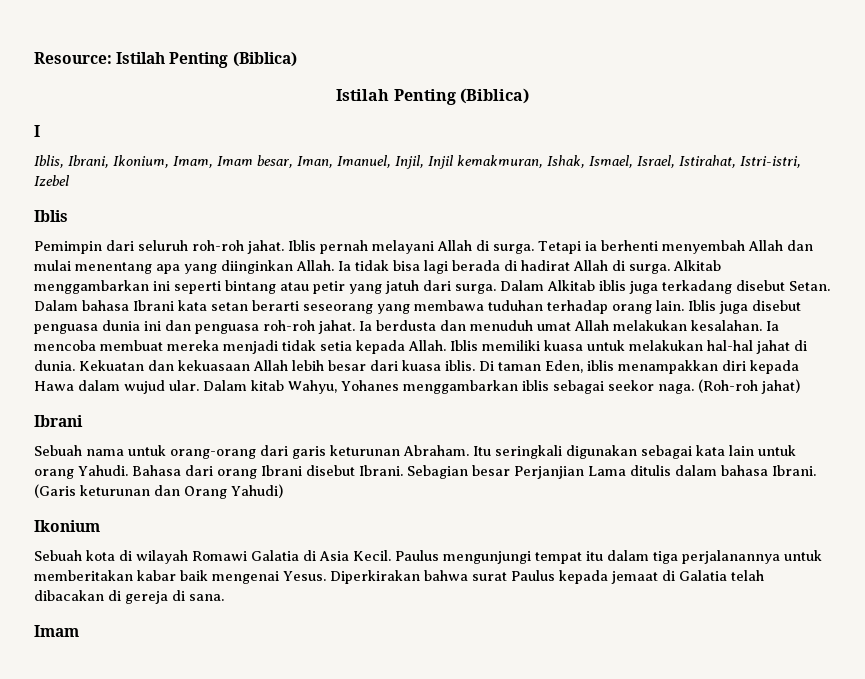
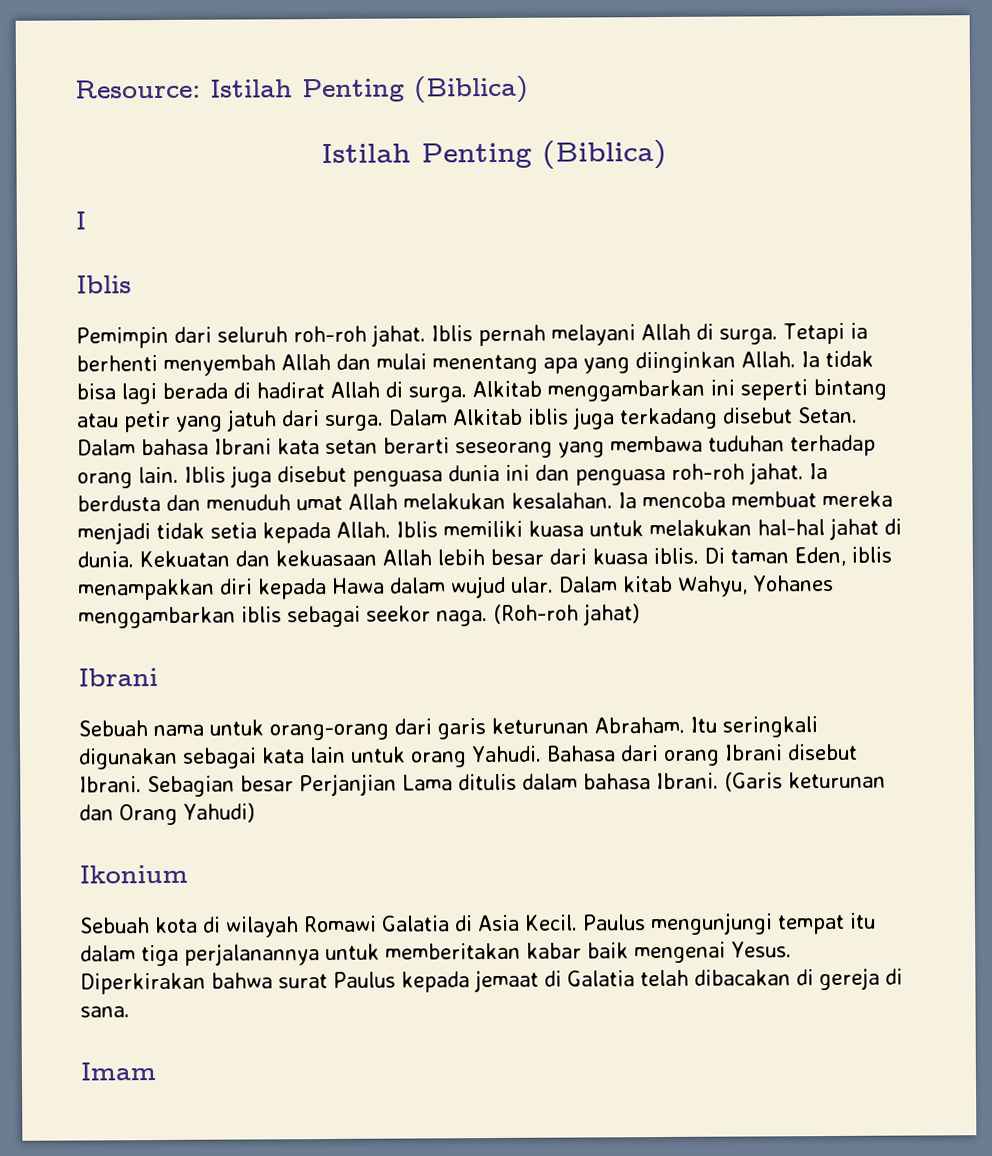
- Iblis, Ibrani, Ikonium, Imam, Imam besar, Iman, Imanuel, Injil, Injil kemakmuran, Ishak, Ismael, Israel, Istirahat, Istri-istri, Izebel

